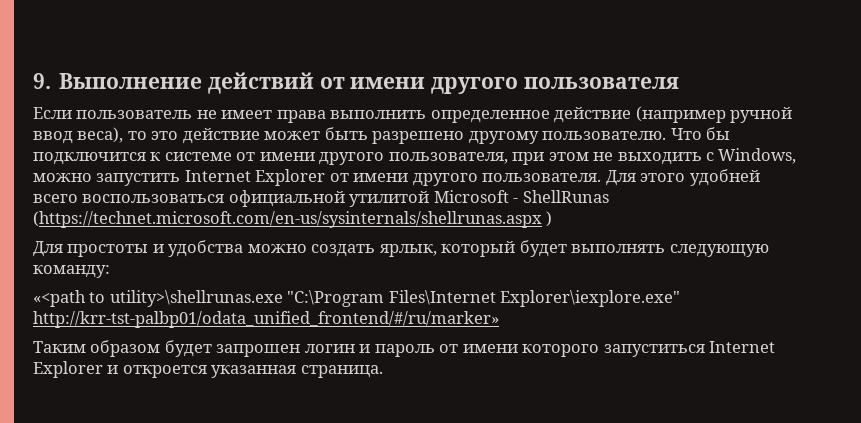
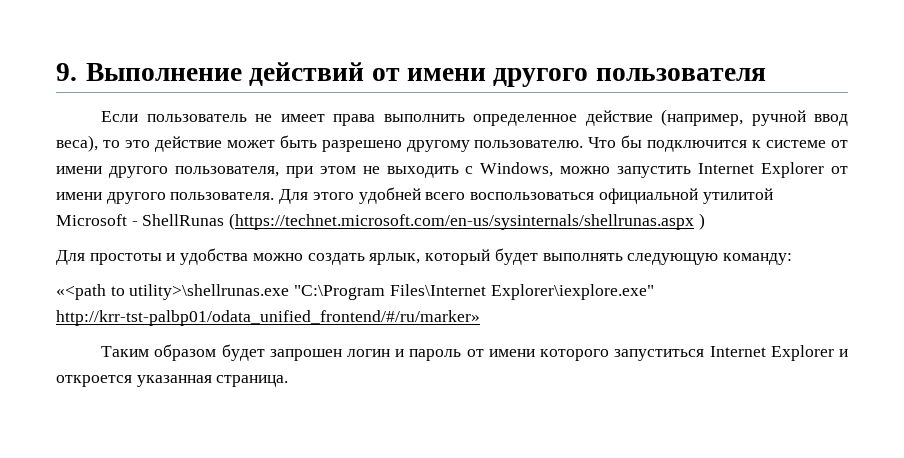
- Если пользователь не имеет права выполнить определенное действие (например ручной ввод веса), то это действие может быть разрешено другому пользователю.
+ Если пользователь не имеет права выполнить определенное действие (например, ручной ввод веса), то это действие может быть разрешено другому пользователю.

